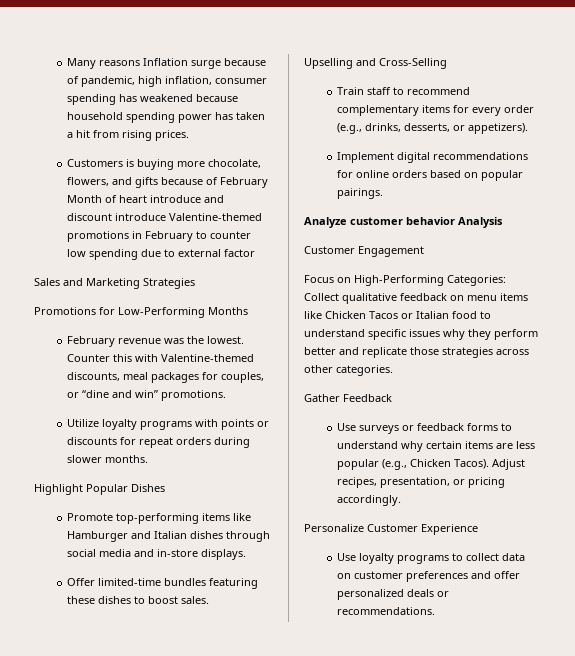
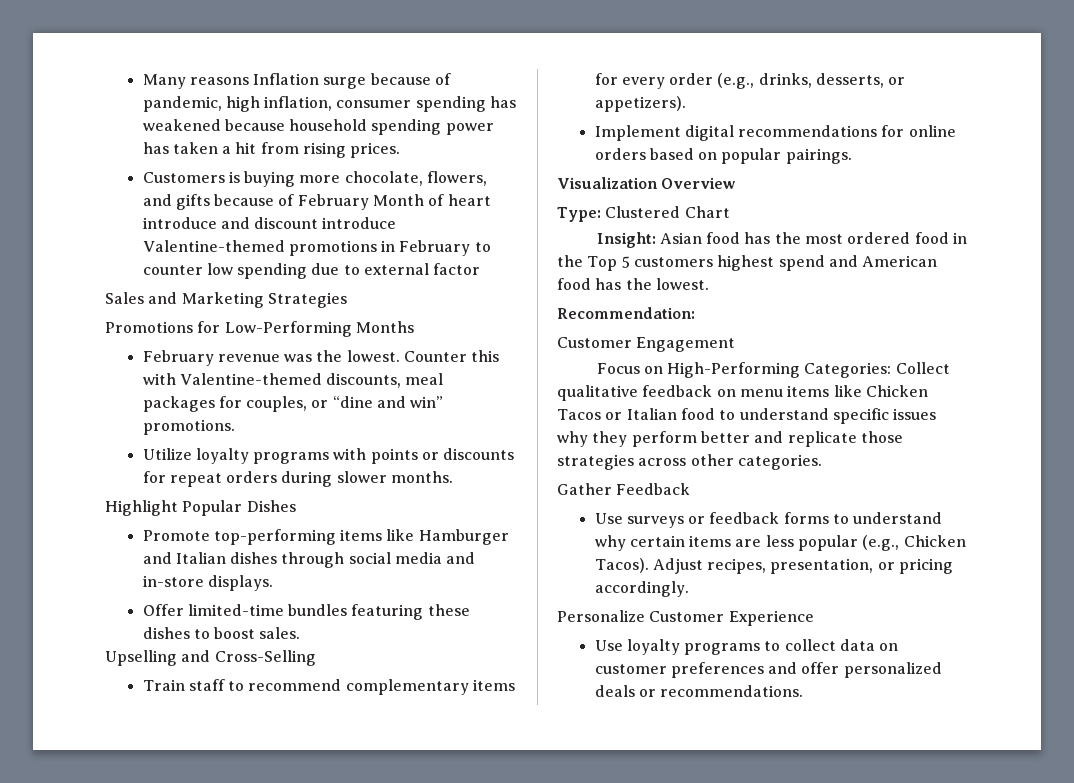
- Analyze customer behavior Analysis
+ Visualization Overview
+ Type: Clustered Chart
+ Insight: Asian food has the most ordered food in the Top 5 customers highest spend and American food has the lowest.
+ Recommendation:

